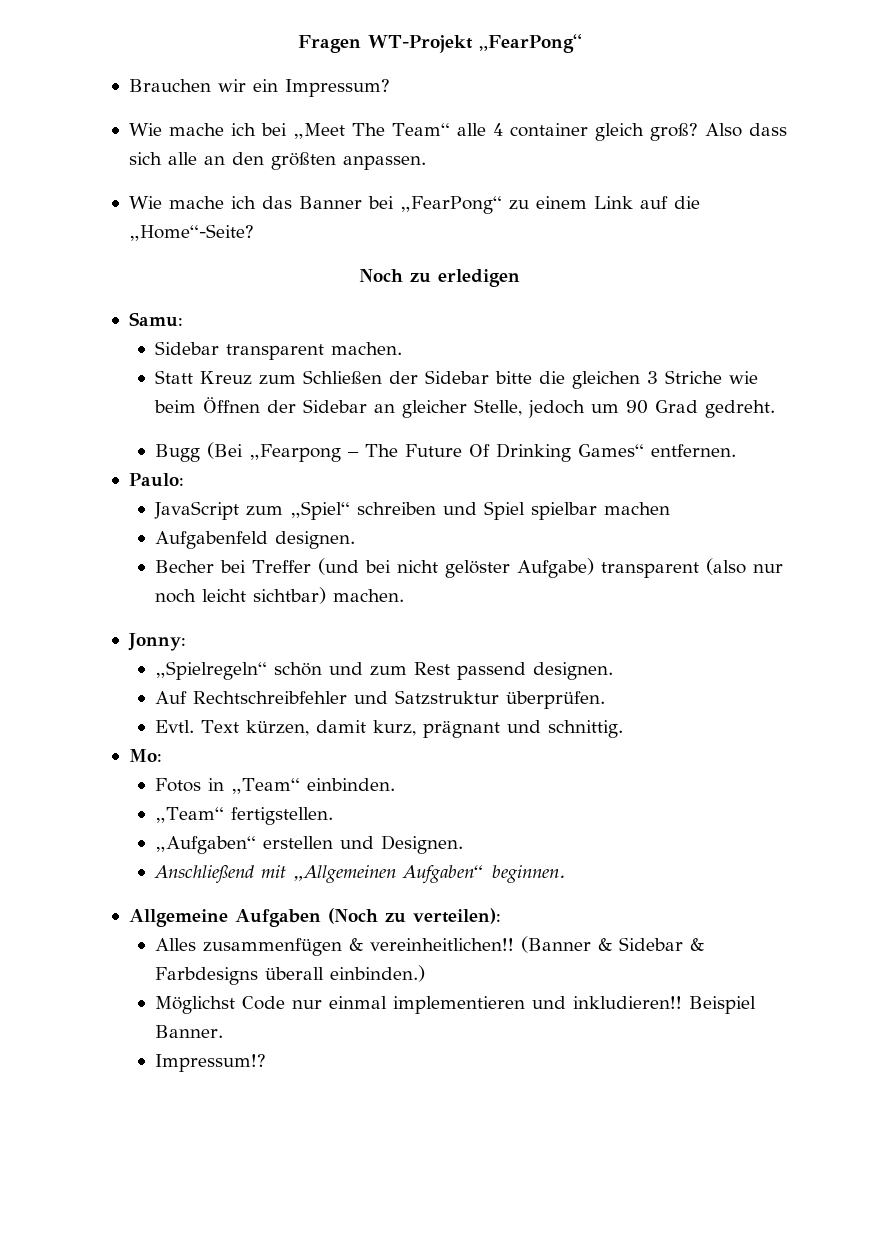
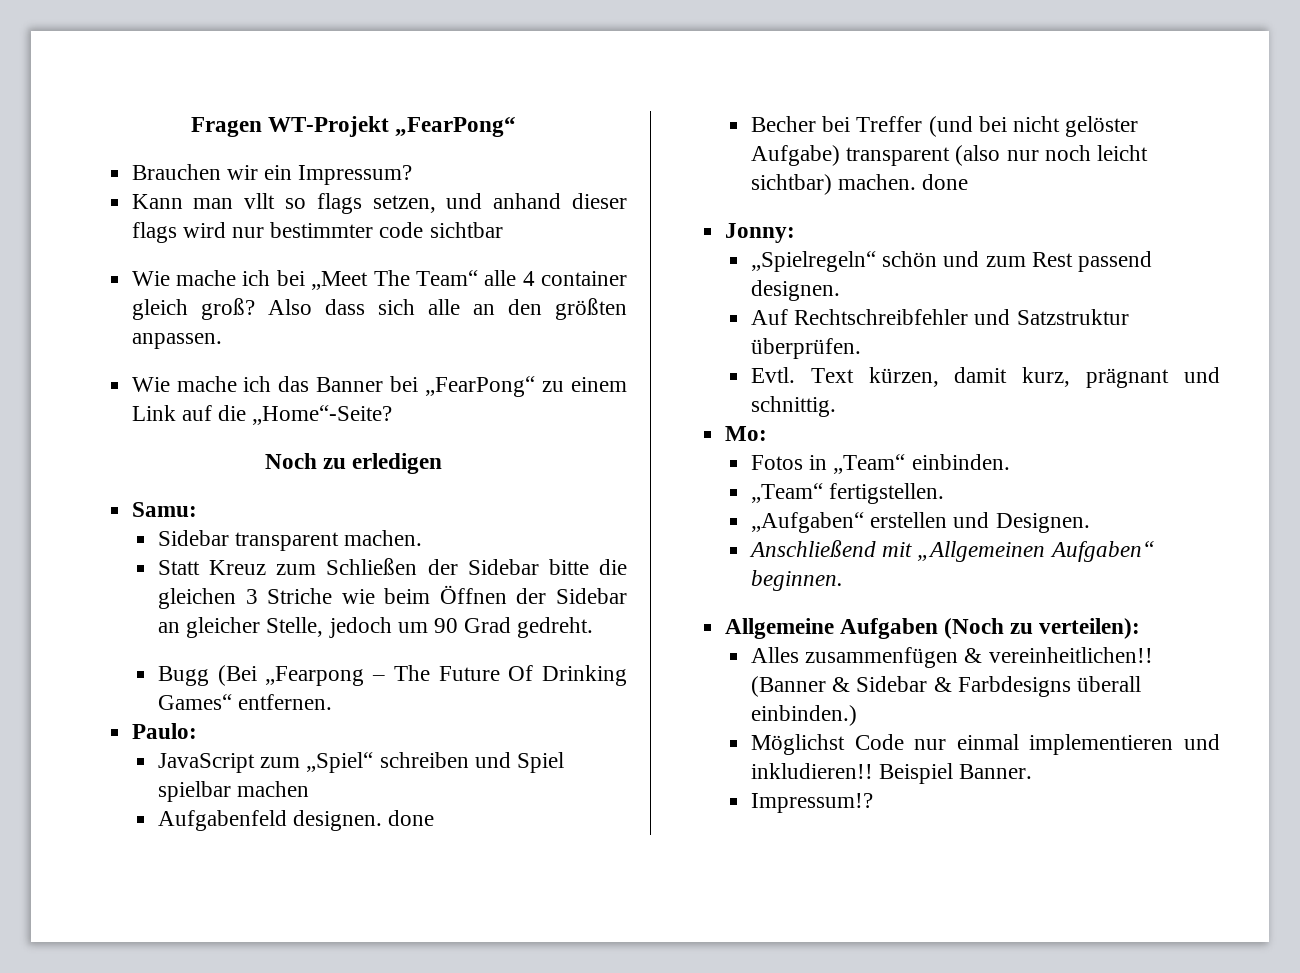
+ Kann man vllt so flags setzen, und anhand dieser flags wird nur bestimmter code sichtbar
- Aufgabenfeld designen.
+ Aufgabenfeld designen. done
- Becher bei Treffer (und bei nicht gelöster Aufgabe) transparent (also nur noch leicht sichtbar) machen.
+ Becher bei Treffer (und bei nicht gelöster Aufgabe) transparent (also nur noch leicht sichtbar) machen. done

